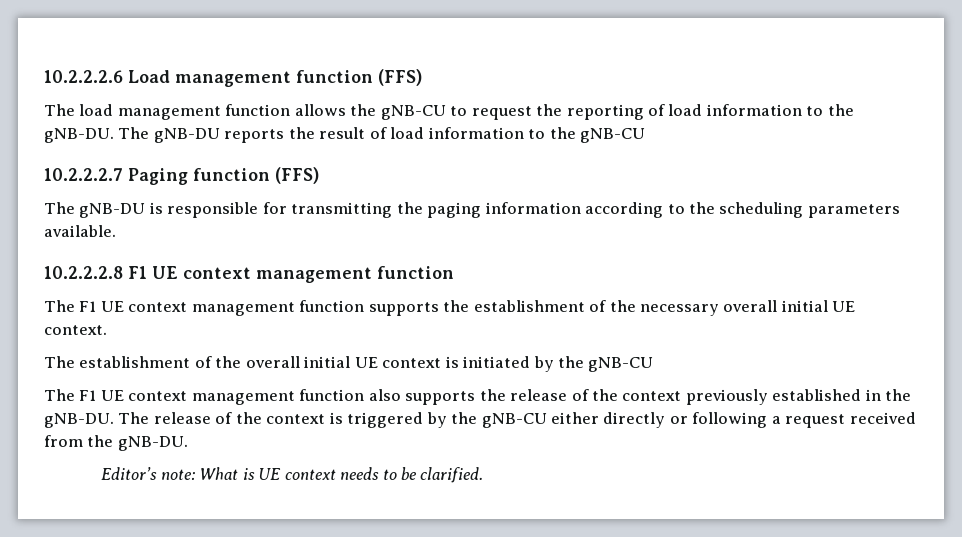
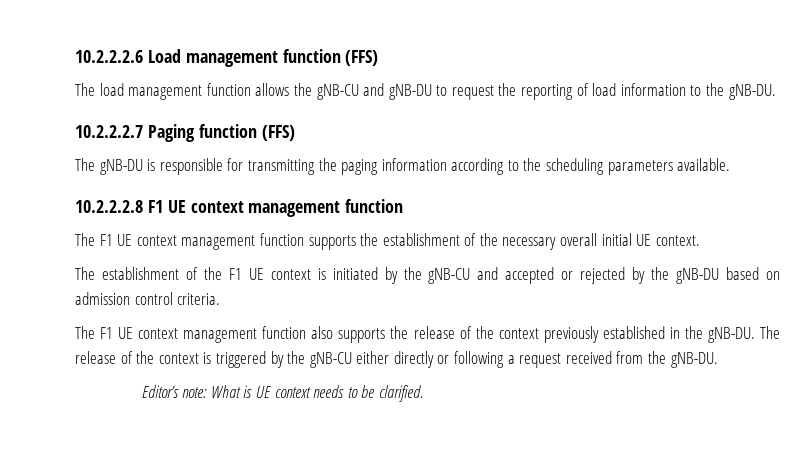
- The load management function allows the gNB-CU to request the reporting of load information to the gNB-DU. The gNB-DU reports the result of load information to the gNB-CU
+ The load management function allows the gNB-CU and gNB-DU to request the reporting of load information to the gNB-DU.
- The establishment of the overall initial UE context is initiated by the gNB-CU
+ The establishment of the F1 UE context is initiated by the gNB-CU and accepted or rejected by the gNB-DU based on admission control criteria.

